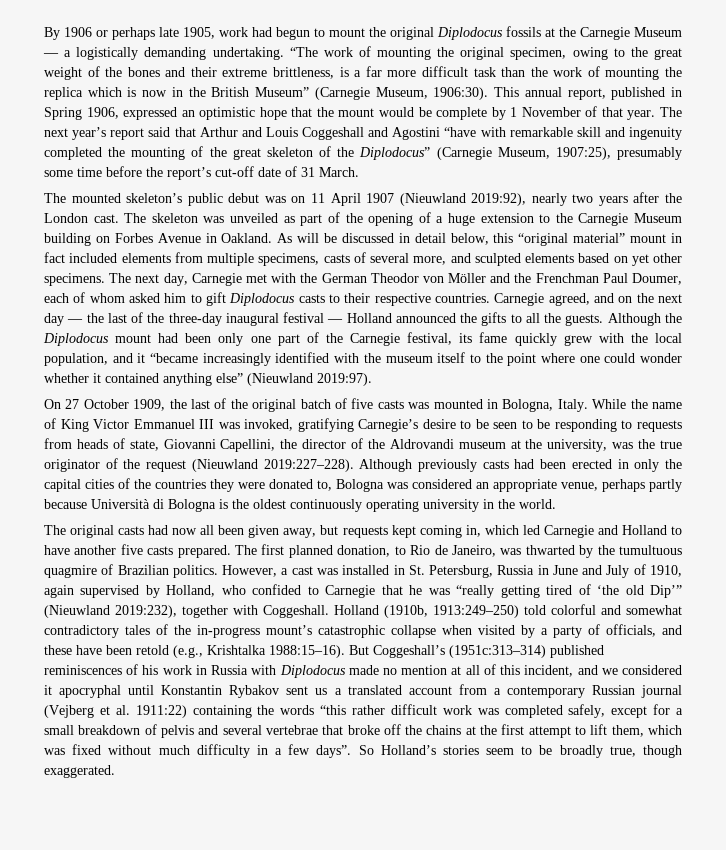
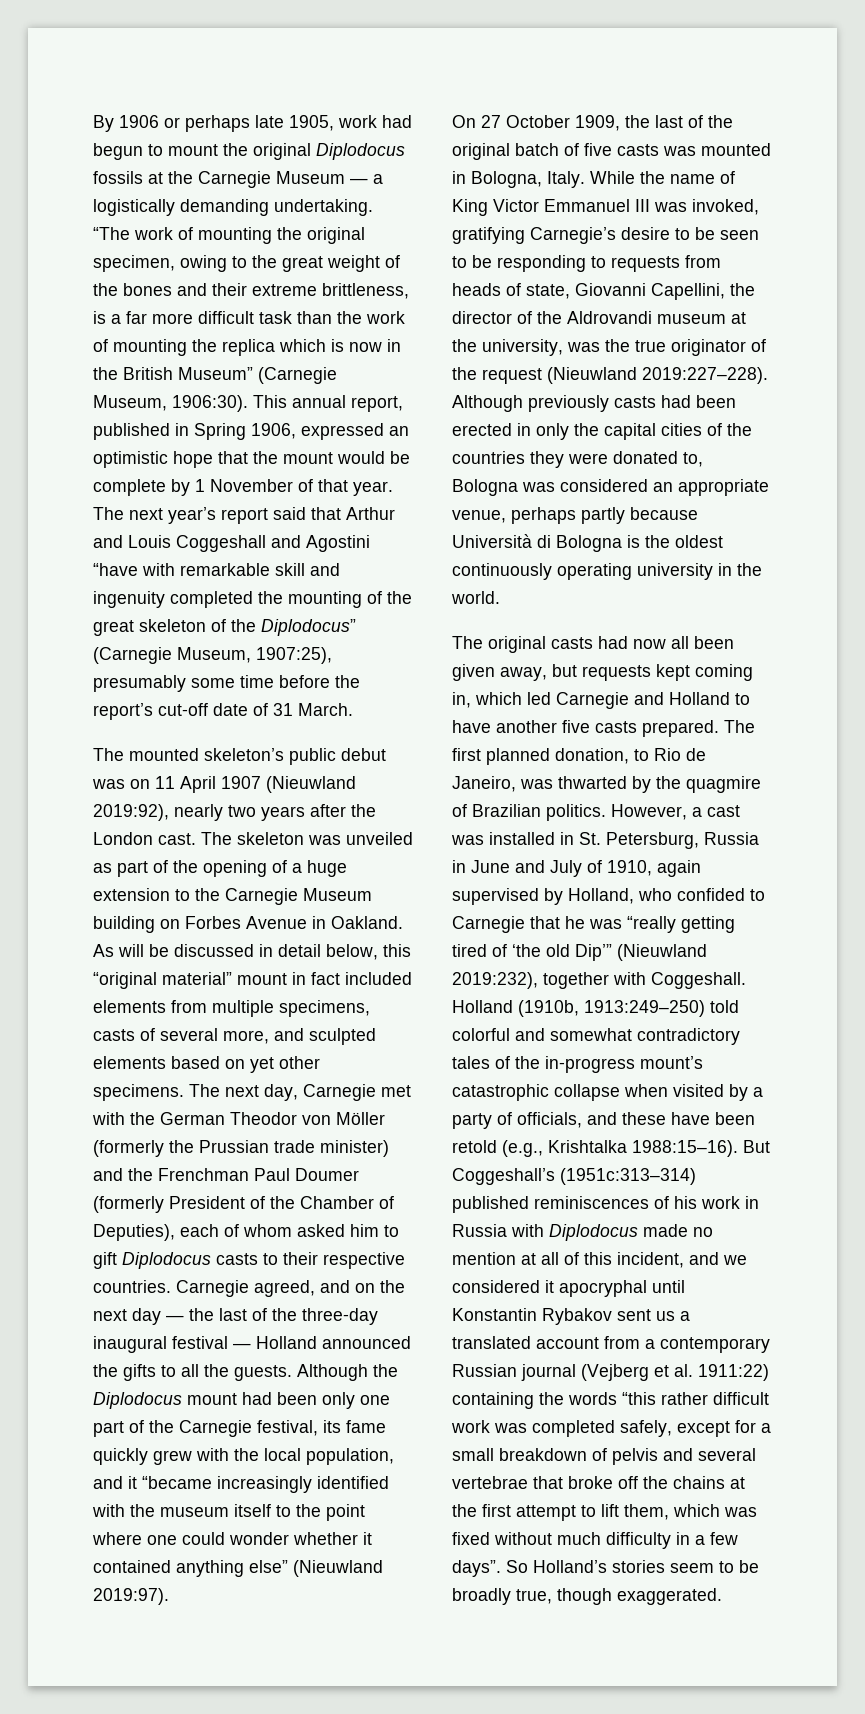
- The next day, Carnegie met with the German Theodor von Möller and the Frenchman Paul Doumer, each of whom asked him to gift Diplodocus casts to their respective countries.
+ The next day, Carnegie met with the German Theodor von Möller (formerly the Prussian trade minister) and the Frenchman Paul Doumer (formerly President of the Chamber of Deputies), each of whom asked him to gift Diplodocus casts to their respective countries.
- The first planned donation, to Rio de Janeiro, was thwarted by the tumultuous quagmire of Brazilian politics.
+ The first planned donation, to Rio de Janeiro, was thwarted by the quagmire of Brazilian politics.

